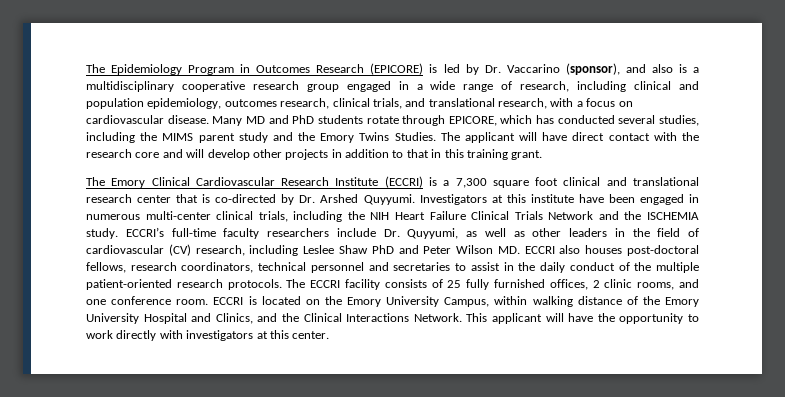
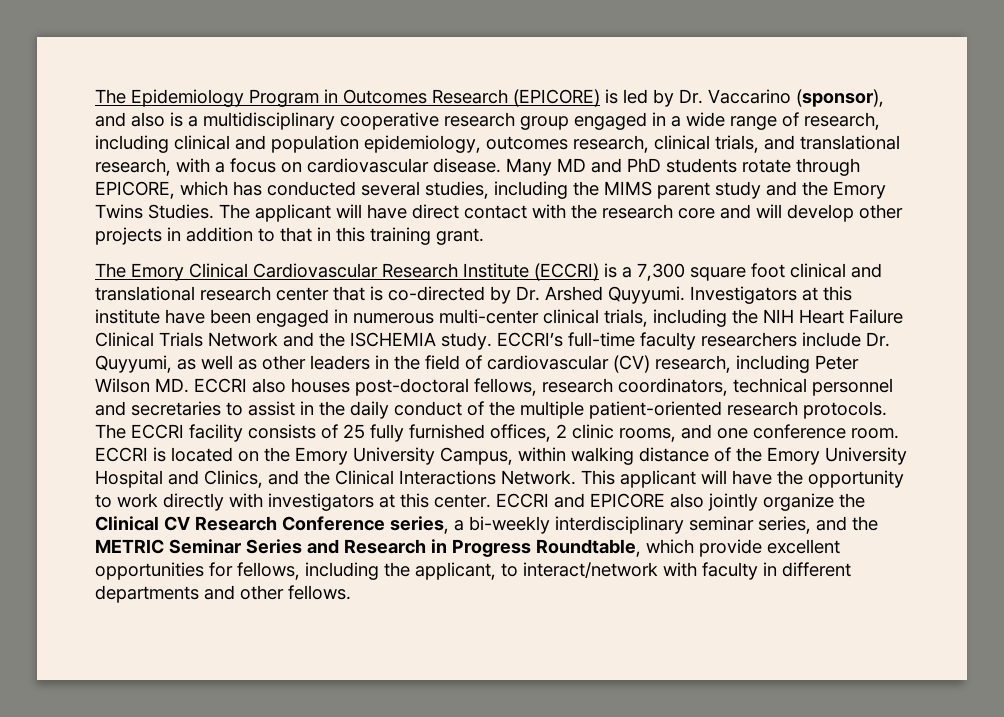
- ECCRI’s full-time faculty researchers include Dr. Quyyumi, as well as other leaders in the field of cardiovascular (CV) research, including Leslee Shaw PhD and Peter Wilson MD. ECCRI also houses post-doctoral fellows, research coordinators, technical personnel and secretaries to assist in the daily conduct of the multiple patient-oriented research protocols.
+ ECCRI’s full-time faculty researchers include Dr. Quyyumi, as well as other leaders in the field of cardiovascular (CV) research, including Peter Wilson MD. ECCRI also houses post-doctoral fellows, research coordinators, technical personnel and secretaries to assist in the daily conduct of the multiple patient-oriented research protocols.
+ ECCRI and EPICORE also jointly organize the Clinical CV Research Conference series, a bi-weekly interdisciplinary seminar series, and the METRIC Seminar Series and Research in Progress Roundtable, which provide excellent opportunities for fellows, including the applicant, to interact/network with faculty in different departments and other fellows.

